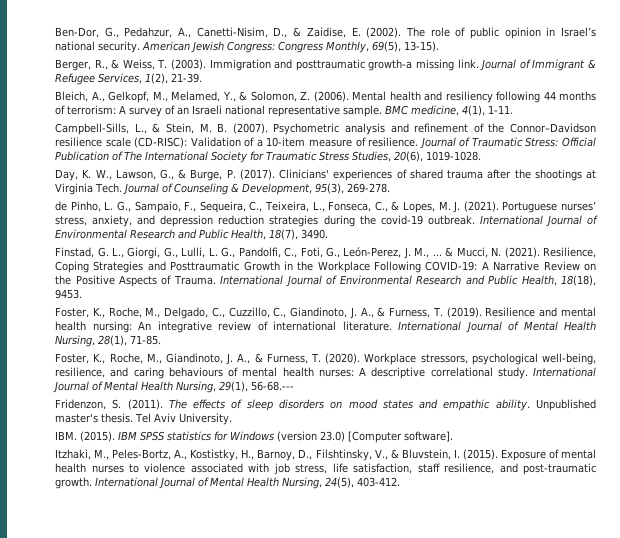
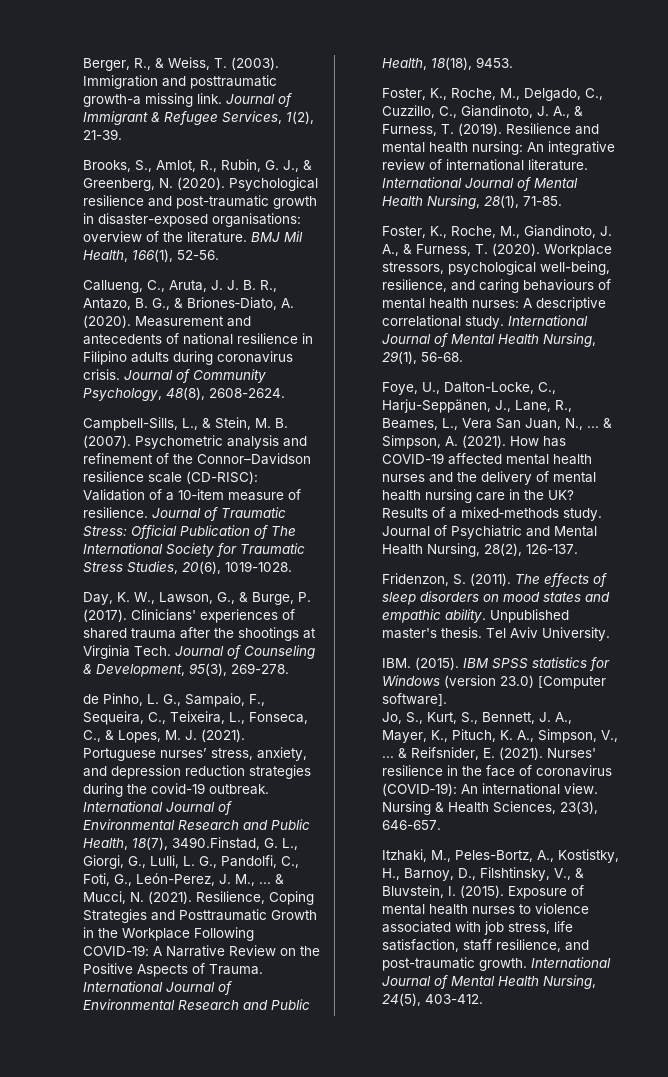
- Ben-Dor, G., Pedahzur, A., Canetti-Nisim, D., & Zaidise, E. (2002). The role of public opinion in Israel’s national security. American Jewish Congress: Congress Monthly, 69(5), 13-15).
- Bleich, A., Gelkopf, M., Melamed, Y., & Solomon, Z. (2006). Mental health and resiliency following 44 months of terrorism: A survey of an Israeli national representative sample. BMC medicine, 4(1), 1-11.
+ Brooks, S., Amlot, R., Rubin, G. J., & Greenberg, N. (2020). Psychological resilience and post-traumatic growth in disaster-exposed organisations: overview of the literature. BMJ Mil Health, 166(1), 52-56.
+ Callueng, C., Aruta, J. J. B. R., Antazo, B. G., & Briones‐Diato, A. (2020). Measurement and antecedents of national resilience in Filipino adults during coronavirus crisis. Journal of Community Psychology, 48(8), 2608-2624.
- International Journal of Environmental Research and Public Health, 18(7), 3490.
- Finstad, G. L., Giorgi, G., Lulli, L. G., Pandolfi, C., Foti, G., León-Perez, J. M., ...
+ International Journal of Environmental Research and Public Health, 18(7), 3490.Finstad, G. L., Giorgi, G., Lulli, L. G., Pandolfi, C., Foti, G., León-Perez, J. M., ...
- International Journal of Mental Health Nursing, 29(1), 56-68.---
+ International Journal of Mental Health Nursing, 29(1), 56-68.
+ Foye, U., Dalton-Locke, C., Harju-Seppänen, J., Lane, R., Beames, L., Vera San Juan, N., ... & Simpson, A. (2021). How has COVID-19 affected mental health nurses and the delivery of mental health nursing care in the UK? Results of a mixed‐methods study. Journal of Psychiatric and Mental Health Nursing, 28(2), 126-137.
+ Jo, S., Kurt, S., Bennett, J. A., Mayer, K., Pituch, K. A., Simpson, V., ... & Reifsnider, E. (2021). Nurses' resilience in the face of coronavirus (COVID‐19): An international view. Nursing & Health Sciences, 23(3), 646-657.

